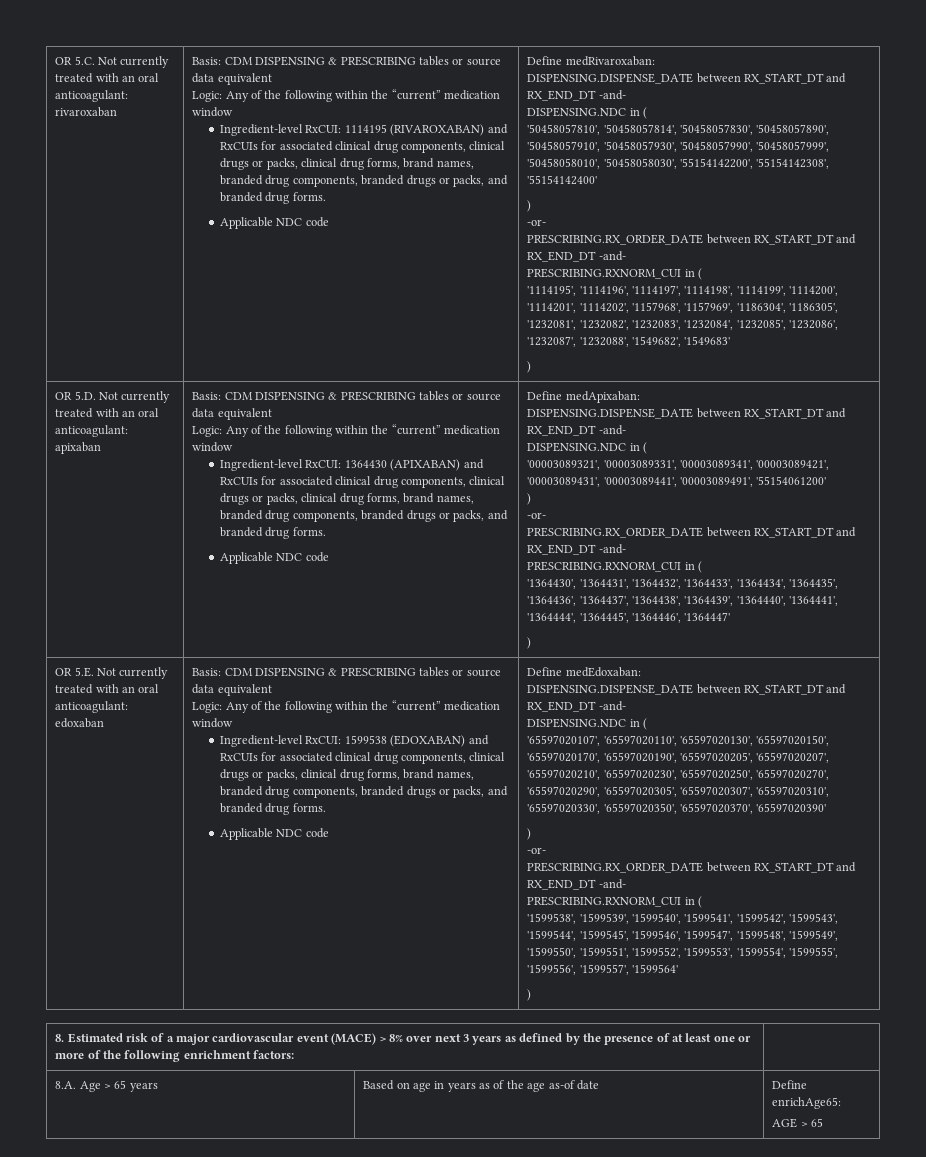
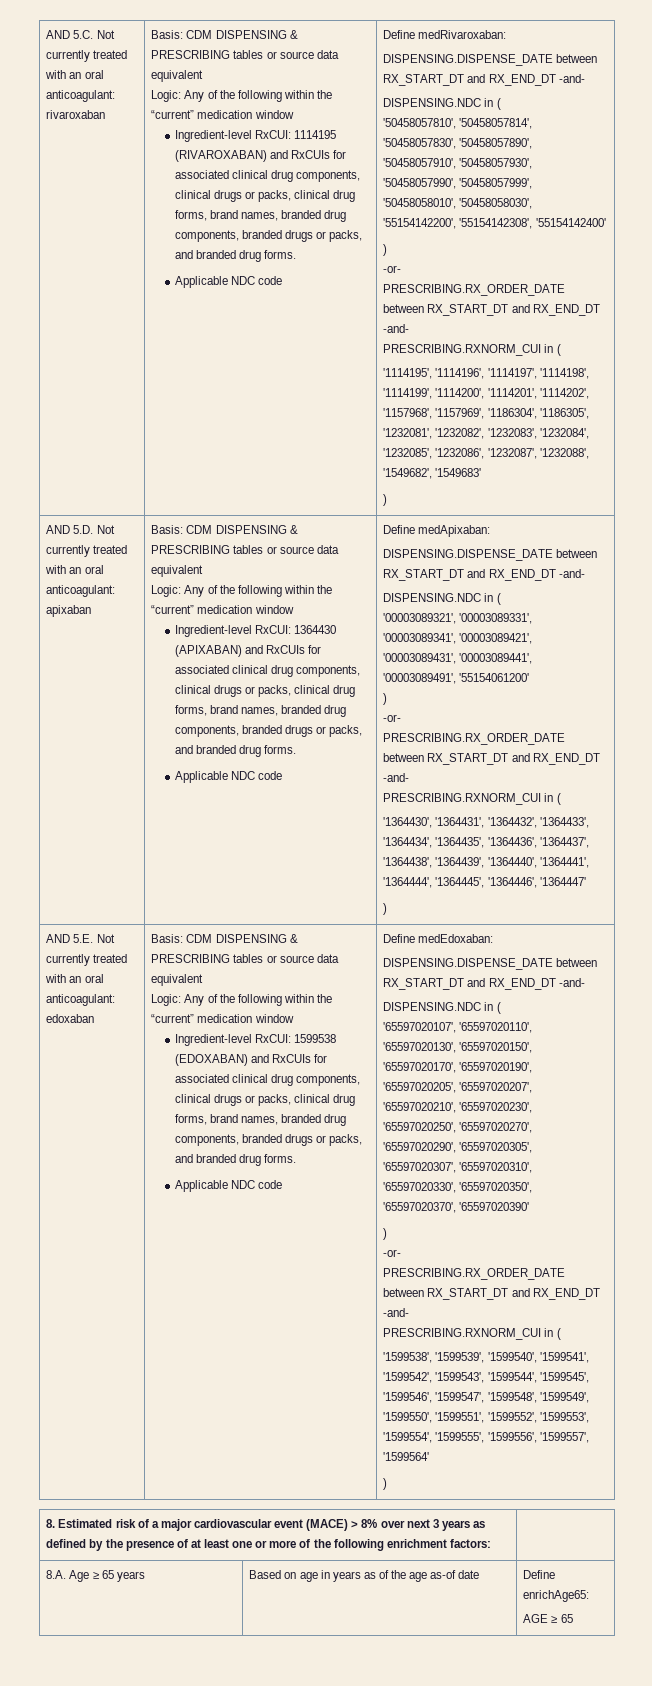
- OR 5.C. Not currently treated with an oral anticoagulant: rivaroxaban
+ AND 5.C. Not currently treated with an oral anticoagulant: rivaroxaban
- OR 5.D. Not currently treated with an oral anticoagulant: apixaban
+ AND 5.D. Not currently treated with an oral anticoagulant: apixaban
- OR 5.E. Not currently treated with an oral anticoagulant: edoxaban
+ AND 5.E. Not currently treated with an oral anticoagulant: edoxaban
- 8.A. Age > 65 years | Based on age in years as of the age as-of date | Define enrichAge65:
- AGE > 65
+ 8.A. Age ≥ 65 years | Based on age in years as of the age as-of date | Define enrichAge65:
+ AGE ≥ 65

